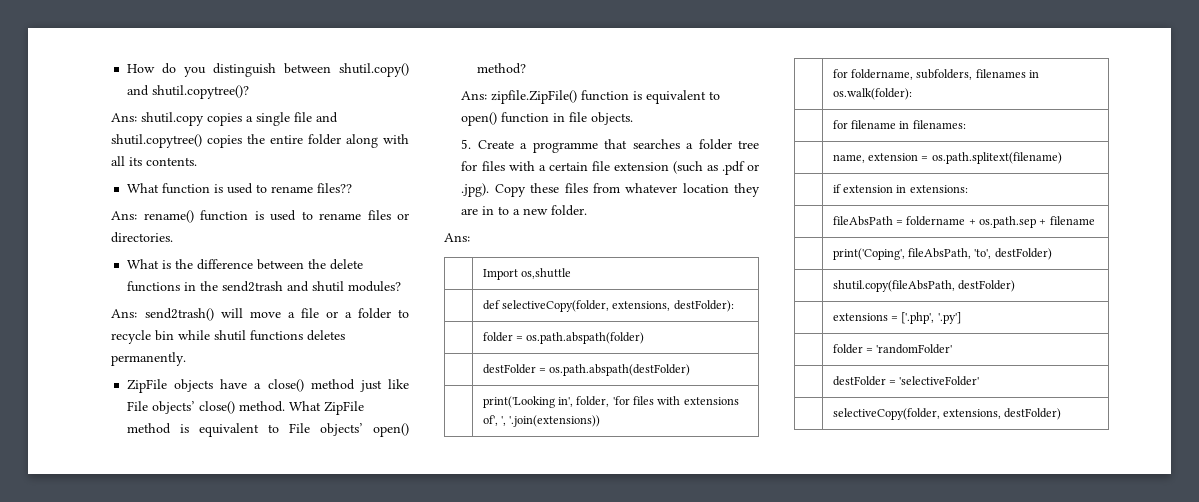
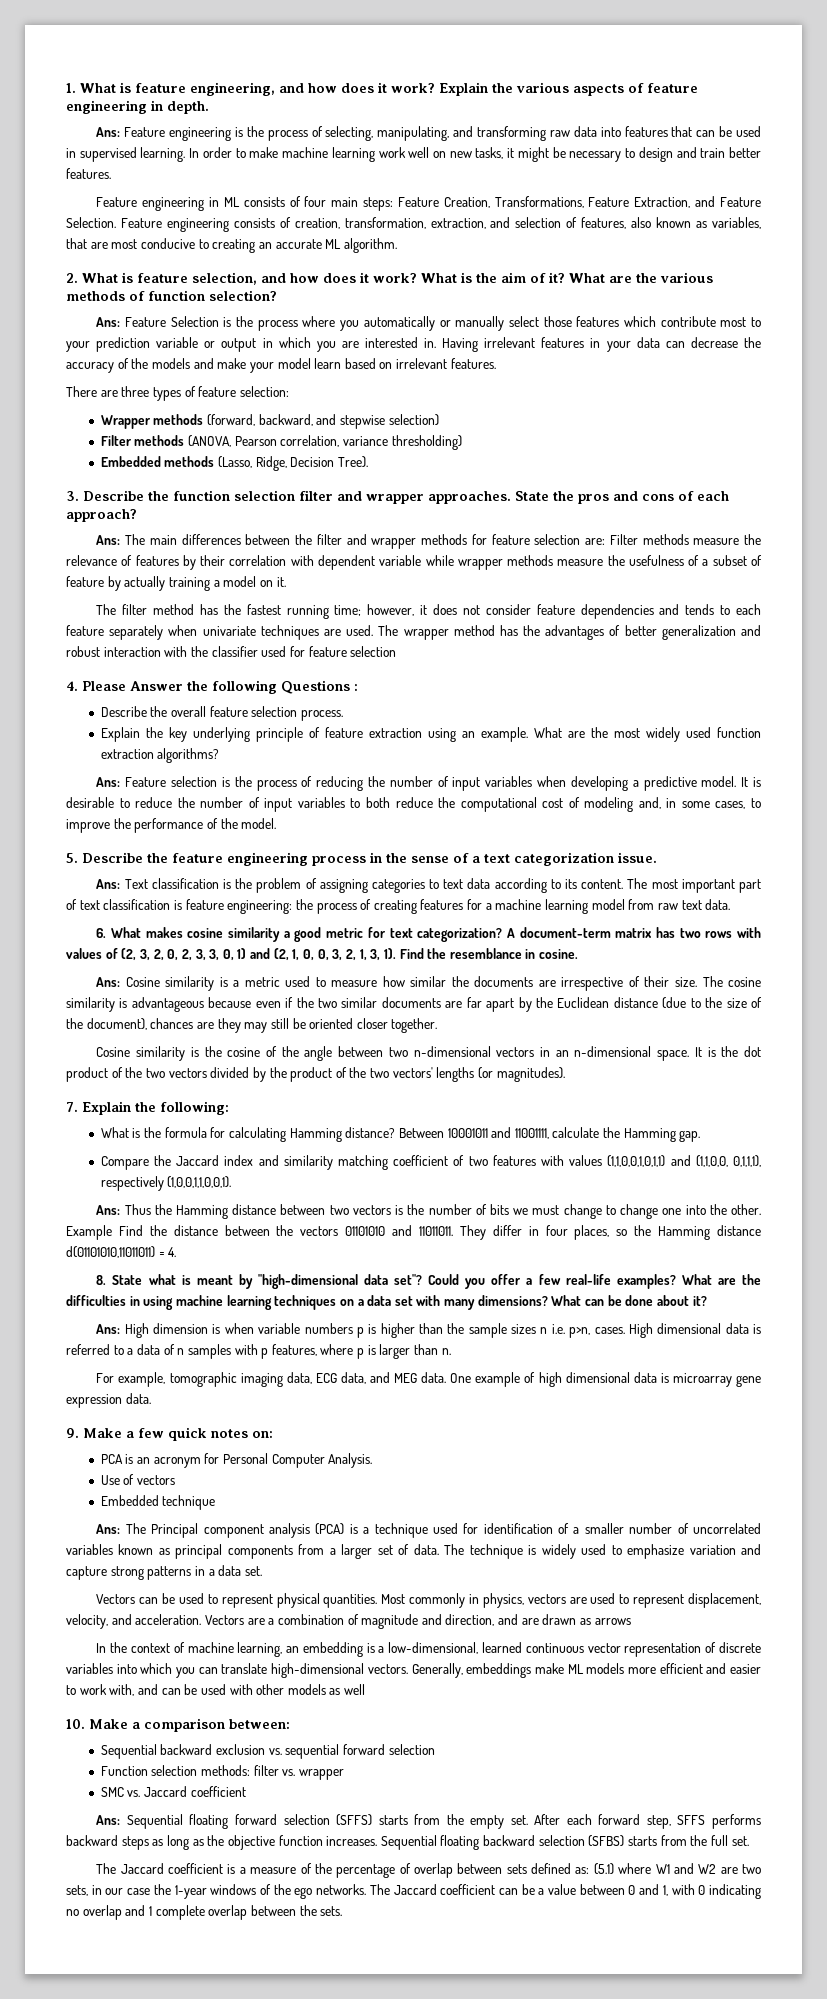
- How do you distinguish between shutil.copy() and shutil.copytree()?
- Ans: shutil.copy copies a single file and shutil.copytree() copies the entire folder along with all its contents.
- What function is used to rename files??
- Ans: rename() function is used to rename files or directories.
- What is the difference between the delete functions in the send2trash and shutil modules?
- Ans: send2trash() will move a file or a folder to recycle bin while shutil functions deletes permanently.
- ZipFile objects have a close() method just like File objects’ close() method. What ZipFile method is equivalent to File objects’ open() method?
- Ans: zipfile.ZipFile() function is equivalent to open() function in file objects.
- 5. Create a programme that searches a folder tree for files with a certain file extension (such as .pdf or .jpg). Copy these files from whatever location they are in to a new folder.
- Ans:
- | Import os,shuttle
- | def selectiveCopy(folder, extensions, destFolder):
- | folder = os.path.abspath(folder)
- | destFolder = os.path.abspath(destFolder)
- | print('Looking in', folder, 'for files with extensions of', ', '.join(extensions))
- | for foldername, subfolders, filenames in os.walk(folder):
- | for filename in filenames:
- | name, extension = os.path.splitext(filename)
- | if extension in extensions:
- | fileAbsPath = foldername + os.path.sep + filename
- | print('Coping', fileAbsPath, 'to', destFolder)
- | shutil.copy(fileAbsPath, destFolder)
- | extensions = ['.php', '.py']
- | folder = 'randomFolder'
- | destFolder = 'selectiveFolder'
- | selectiveCopy(folder, extensions, destFolder)
+ 1. What is feature engineering, and how does it work? Explain the various aspects of feature engineering in depth.
+ Ans: Feature engineering is the process of selecting, manipulating, and transforming raw data into features that can be used in supervised learning. In order to make machine learning work well on new tasks, it might be necessary to design and train better features.
+ Feature engineering in ML consists of four main steps: Feature Creation, Transformations, Feature Extraction, and Feature Selection. Feature engineering consists of creation, transformation, extraction, and selection of features, also known as variables, that are most conducive to creating an accurate ML algorithm.
+ 2. What is feature selection, and how does it work? What is the aim of it? What are the various methods of function selection?
+ Ans: Feature Selection is the process where you automatically or manually select those features which contribute most to your prediction variable or output in which you are interested in. Having irrelevant features in your data can decrease the accuracy of the models and make your model learn based on irrelevant features.
+ There are three types of feature selection:
+ Wrapper methods (forward, backward, and stepwise selection)
+ Filter methods (ANOVA, Pearson correlation, variance thresholding)
+ Embedded methods (Lasso, Ridge, Decision Tree).
+ 3. Describe the function selection filter and wrapper approaches. State the pros and cons of each approach?
+ Ans: The main differences between the filter and wrapper methods for feature selection are: Filter methods measure the relevance of features by their correlation with dependent variable while wrapper methods measure the usefulness of a subset of feature by actually training a model on it.
+ The filter method has the fastest running time; however, it does not consider feature dependencies and tends to each feature separately when univariate techniques are used. The wrapper method has the advantages of better generalization and robust interaction with the classifier used for feature selection
+ 4. Please Answer the following Questions :
+ Describe the overall feature selection process.
+ Explain the key underlying principle of feature extraction using an example. What are the most widely used function extraction algorithms?
+ Ans: Feature selection is the process of reducing the number of input variables when developing a predictive model. It is desirable to reduce the number of input variables to both reduce the computational cost of modeling and, in some cases, to improve the performance of the model.
+ 5. Describe the feature engineering process in the sense of a text categorization issue.
+ Ans: Text classification is the problem of assigning categories to text data according to its content. The most important part of text classification is feature engineering: the process of creating features for a machine learning model from raw text data.
+ 6. What makes cosine similarity a good metric for text categorization? A document-term matrix has two rows with values of (2, 3, 2, 0, 2, 3, 3, 0, 1) and (2, 1, 0, 0, 3, 2, 1, 3, 1). Find the resemblance in cosine.
+ Ans: Cosine similarity is a metric used to measure how similar the documents are irrespective of their size. The cosine similarity is advantageous because even if the two similar documents are far apart by the Euclidean distance (due to the size of the document), chances are they may still be oriented closer together.
+ Cosine similarity is the cosine of the angle between two n-dimensional vectors in an n-dimensional space. It is the dot product of the two vectors divided by the product of the two vectors' lengths (or magnitudes).
+ 7. Explain the following:
+ What is the formula for calculating Hamming distance? Between 10001011 and 11001111, calculate the Hamming gap.
+ Compare the Jaccard index and similarity matching coefficient of two features with values (1,1,0,0,1,0,1,1) and (1,1,0,0, 0,1,1,1), respectively (1,0,0,1,1,0,0,1).
+ Ans: Thus the Hamming distance between two vectors is the number of bits we must change to change one into the other. Example Find the distance between the vectors 01101010 and 11011011. They differ in four places, so the Hamming distance d(01101010,11011011) = 4.
+ 8. State what is meant by "high-dimensional data set"? Could you offer a few real-life examples? What are the difficulties in using machine learning techniques on a data set with many dimensions? What can be done about it?
+ Ans: High dimension is when variable numbers p is higher than the sample sizes n i.e. p>n, cases. High dimensional data is referred to a data of n samples with p features, where p is larger than n.
+ For example, tomographic imaging data, ECG data, and MEG data. One example of high dimensional data is microarray gene expression data.
+ 9. Make a few quick notes on:
+ PCA is an acronym for Personal Computer Analysis.
+ Use of vectors
+ Embedded technique
+ Ans: The Principal component analysis (PCA) is a technique used for identification of a smaller number of uncorrelated variables known as principal components from a larger set of data. The technique is widely used to emphasize variation and capture strong patterns in a data set.
+ Vectors can be used to represent physical quantities. Most commonly in physics, vectors are used to represent displacement, velocity, and acceleration. Vectors are a combination of magnitude and direction, and are drawn as arrows
+ In the context of machine learning, an embedding is a low-dimensional, learned continuous vector representation of discrete variables into which you can translate high-dimensional vectors. Generally, embeddings make ML models more efficient and easier to work with, and can be used with other models as well
+ 10. Make a comparison between:
+ Sequential backward exclusion vs. sequential forward selection
+ Function selection methods: filter vs. wrapper
+ SMC vs. Jaccard coefficient
+ Ans: Sequential floating forward selection (SFFS) starts from the empty set. After each forward step, SFFS performs backward steps as long as the objective function increases. Sequential floating backward selection (SFBS) starts from the full set.
+ The Jaccard coefficient is a measure of the percentage of overlap between sets defined as: (5.1) where W1 and W2 are two sets, in our case the 1-year windows of the ego networks. The Jaccard coefficient can be a value between 0 and 1, with 0 indicating no overlap and 1 complete overlap between the sets.

